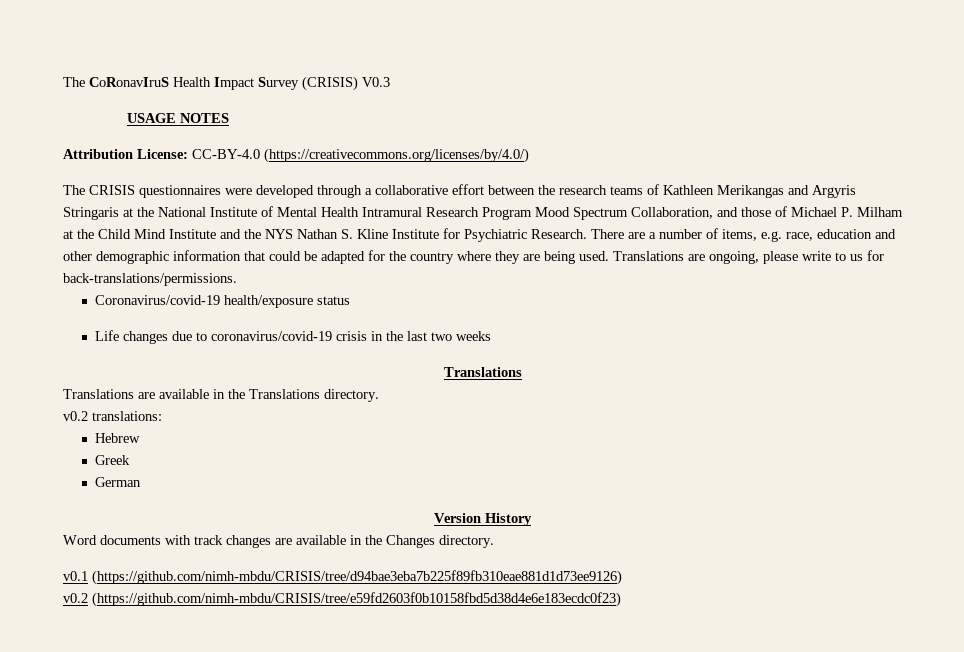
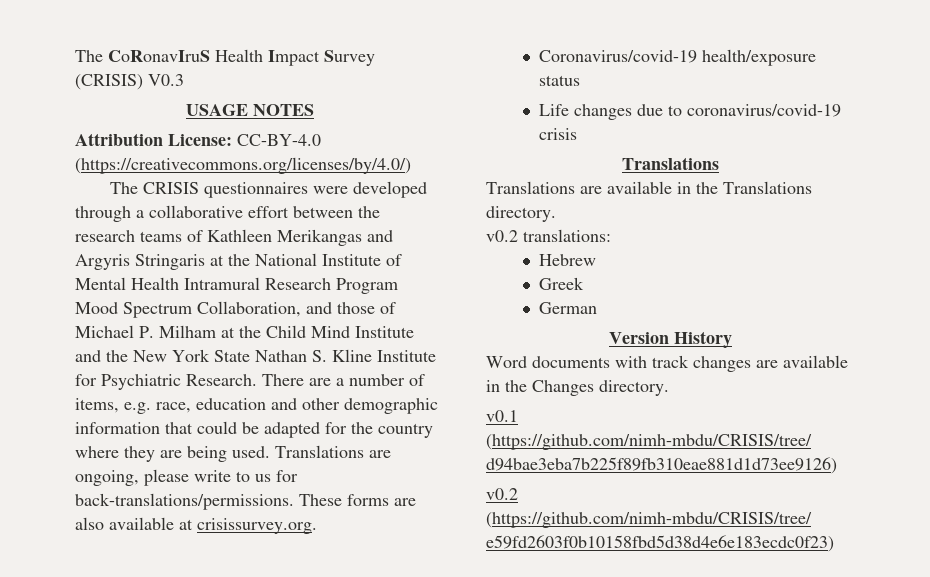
- The CRISIS questionnaires were developed through a collaborative effort between the research teams of Kathleen Merikangas and Argyris Stringaris at the National Institute of Mental Health Intramural Research Program Mood Spectrum Collaboration, and those of Michael P. Milham at the Child Mind Institute and the NYS Nathan S. Kline Institute for Psychiatric Research.
+ The CRISIS questionnaires were developed through a collaborative effort between the research teams of Kathleen Merikangas and Argyris Stringaris at the National Institute of Mental Health Intramural Research Program Mood Spectrum Collaboration, and those of Michael P. Milham at the Child Mind Institute and the New York State Nathan S. Kline Institute for Psychiatric Research.
+ These forms are also available at crisissurvey.org.
- Life changes due to coronavirus/covid-19 crisis in the last two weeks
+ Life changes due to coronavirus/covid-19 crisis

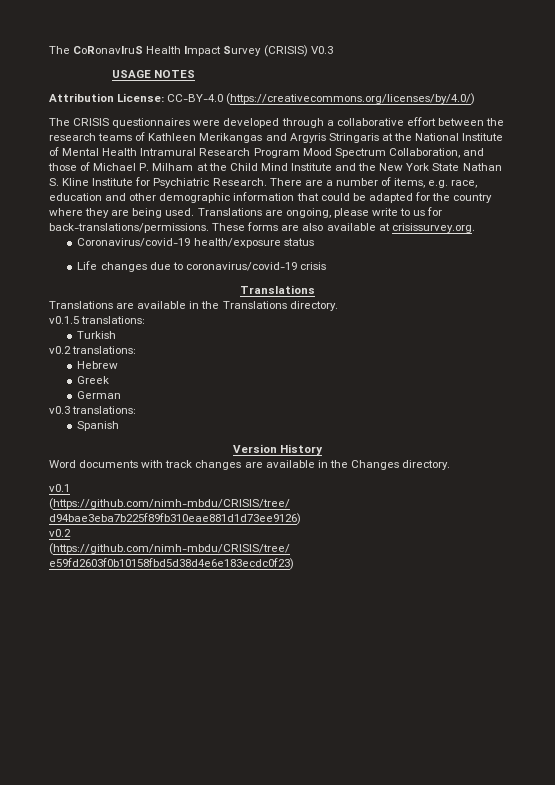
+ v0.1.5 translations:
+ Turkish
+ v0.3 translations:
+ Spanish

